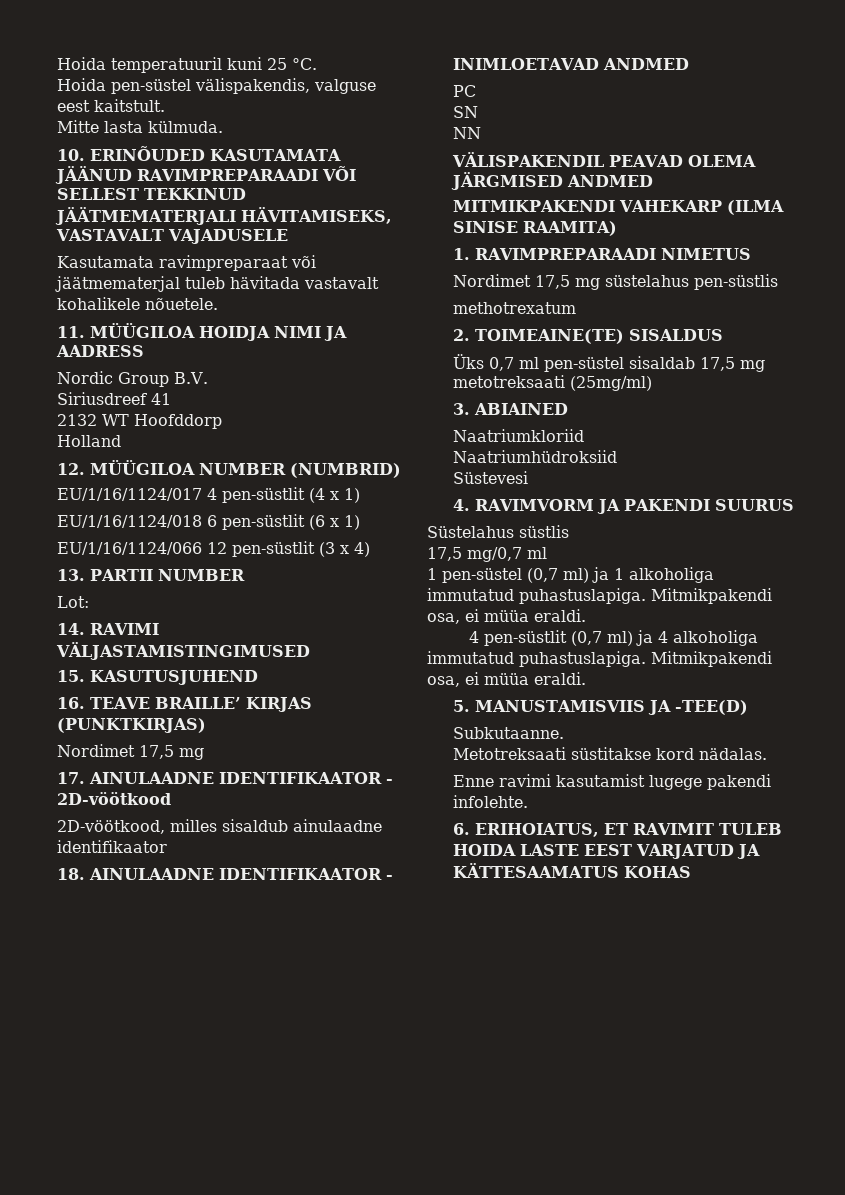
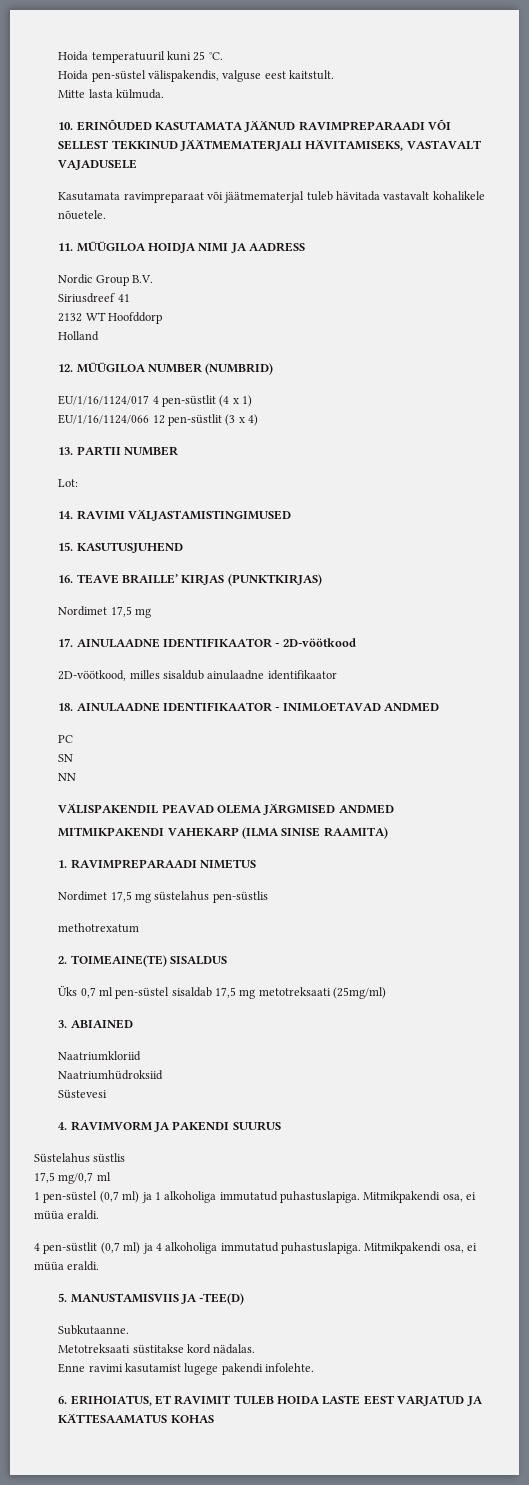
- EU/1/16/1124/018 6 pen-süstlit (6 x 1)

